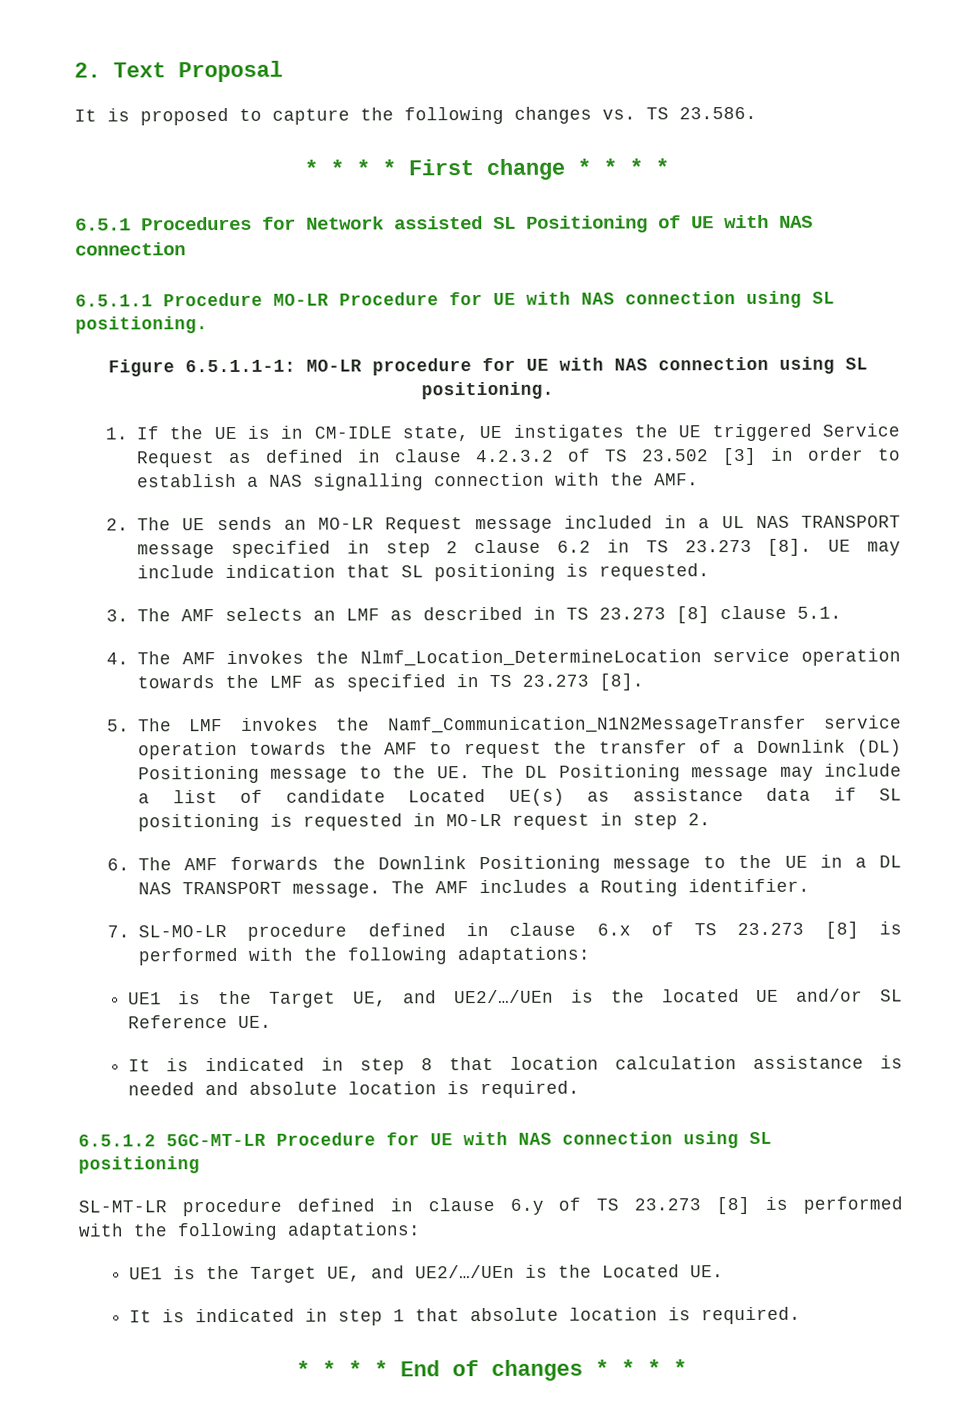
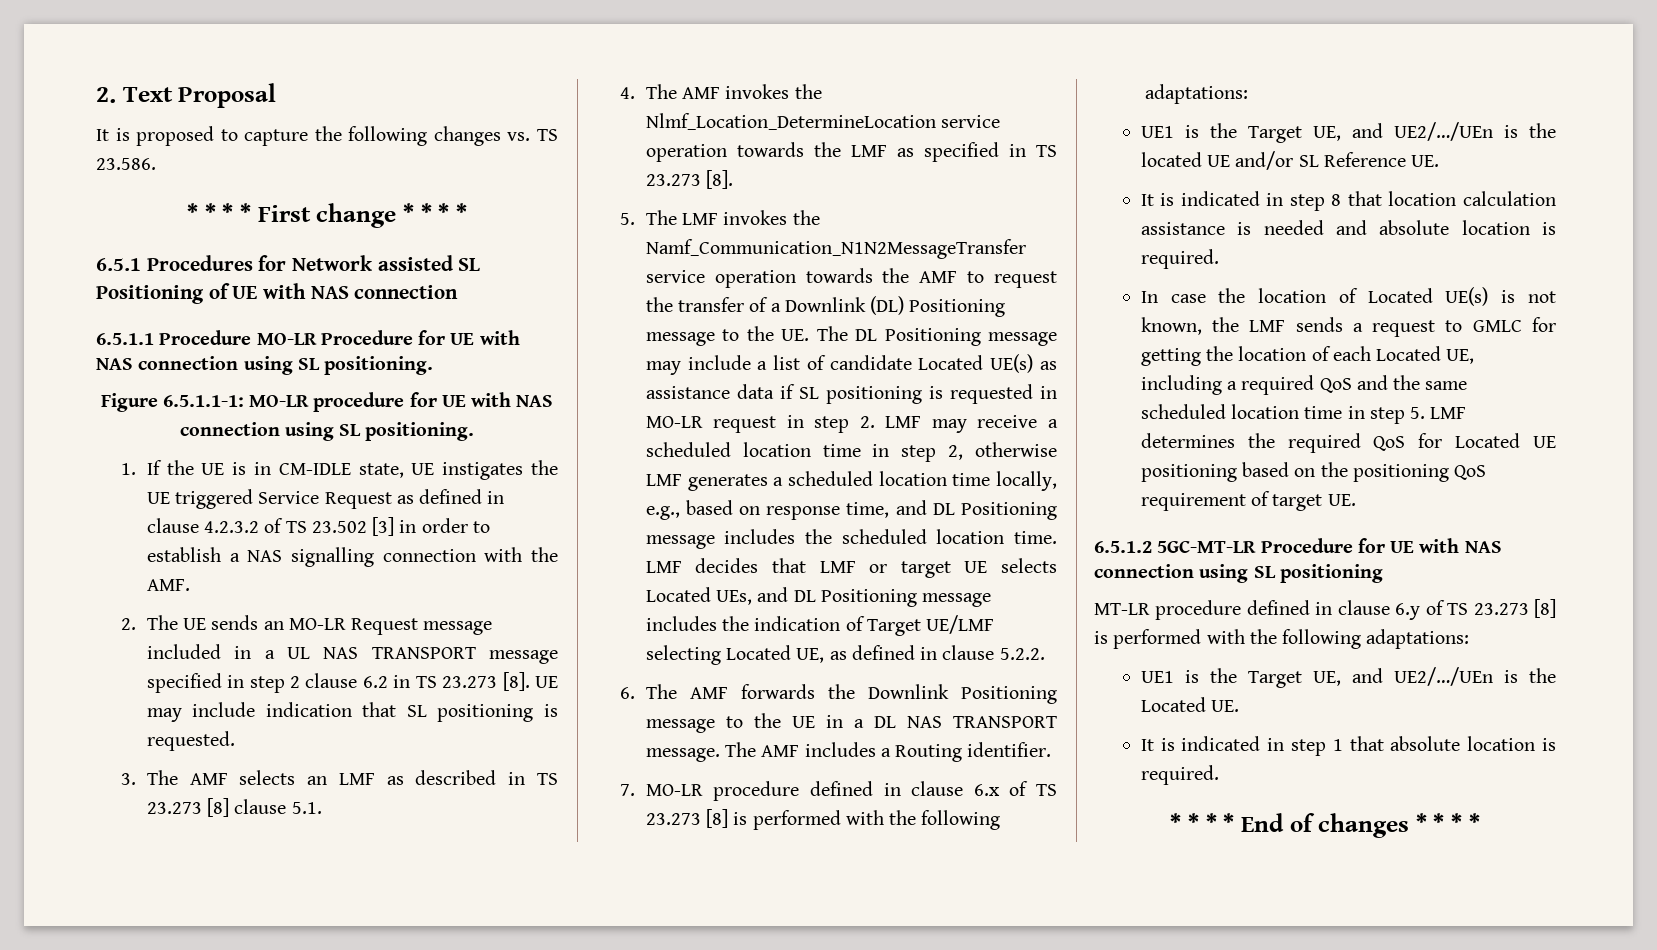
- 5. The LMF invokes the Namf_Communication_N1N2MessageTransfer service operation towards the AMF to request the transfer of a Downlink (DL) Positioning message to the UE. The DL Positioning message may include a list of candidate Located UE(s) as assistance data if SL positioning is requested in MO-LR request in step 2.
+ 5. The LMF invokes the Namf_Communication_N1N2MessageTransfer service operation towards the AMF to request the transfer of a Downlink (DL) Positioning message to the UE. The DL Positioning message may include a list of candidate Located UE(s) as assistance data if SL positioning is requested in MO-LR request in step 2. LMF may receive a scheduled location time in step 2, otherwise LMF generates a scheduled location time locally, e.g., based on response time, and DL Positioning message includes the scheduled location time. LMF decides that LMF or target UE selects Located UEs, and DL Positioning message includes the indication of Target UE/LMF selecting Located UE, as defined in clause 5.2.2.
- 7. SL-MO-LR procedure defined in clause 6.x of TS 23.273 [8] is performed with the following adaptations:
+ 7. MO-LR procedure defined in clause 6.x of TS 23.273 [8] is performed with the following adaptations:
+ In case the location of Located UE(s) is not known, the LMF sends a request to GMLC for getting the location of each Located UE, including a required QoS and the same scheduled location time in step 5. LMF determines the required QoS for Located UE positioning based on the positioning QoS requirement of target UE.
- SL-MT-LR procedure defined in clause 6.y of TS 23.273 [8] is performed with the following adaptations:
+ MT-LR procedure defined in clause 6.y of TS 23.273 [8] is performed with the following adaptations:

